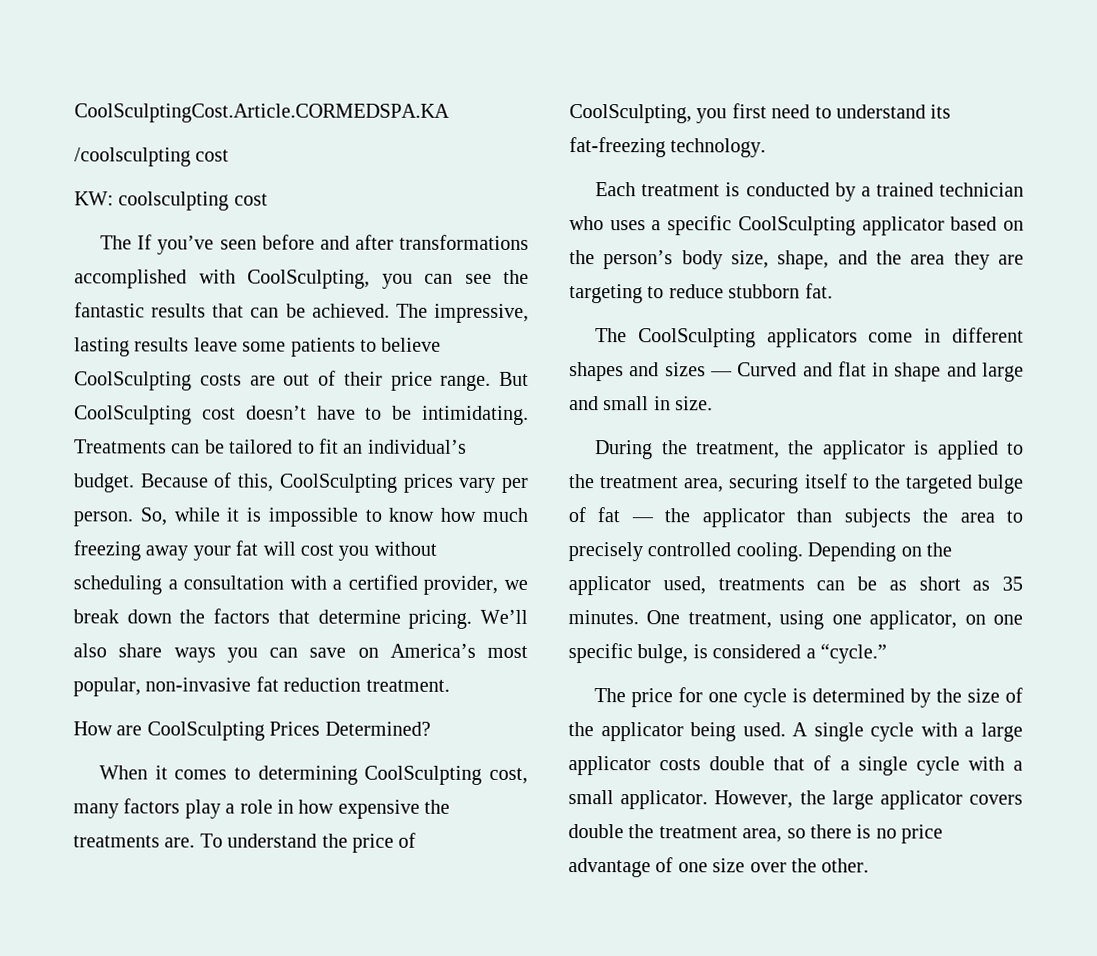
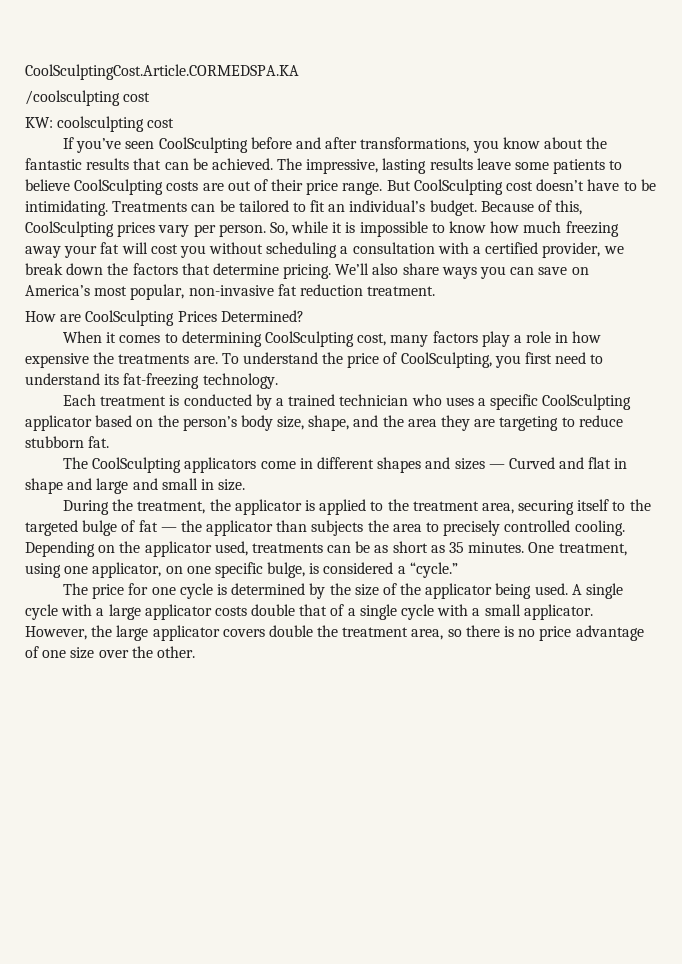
- The If you’ve seen before and after transformations accomplished with CoolSculpting, you can see the fantastic results that can be achieved.
+ If you’ve seen CoolSculpting before and after transformations, you know about the fantastic results that can be achieved.

